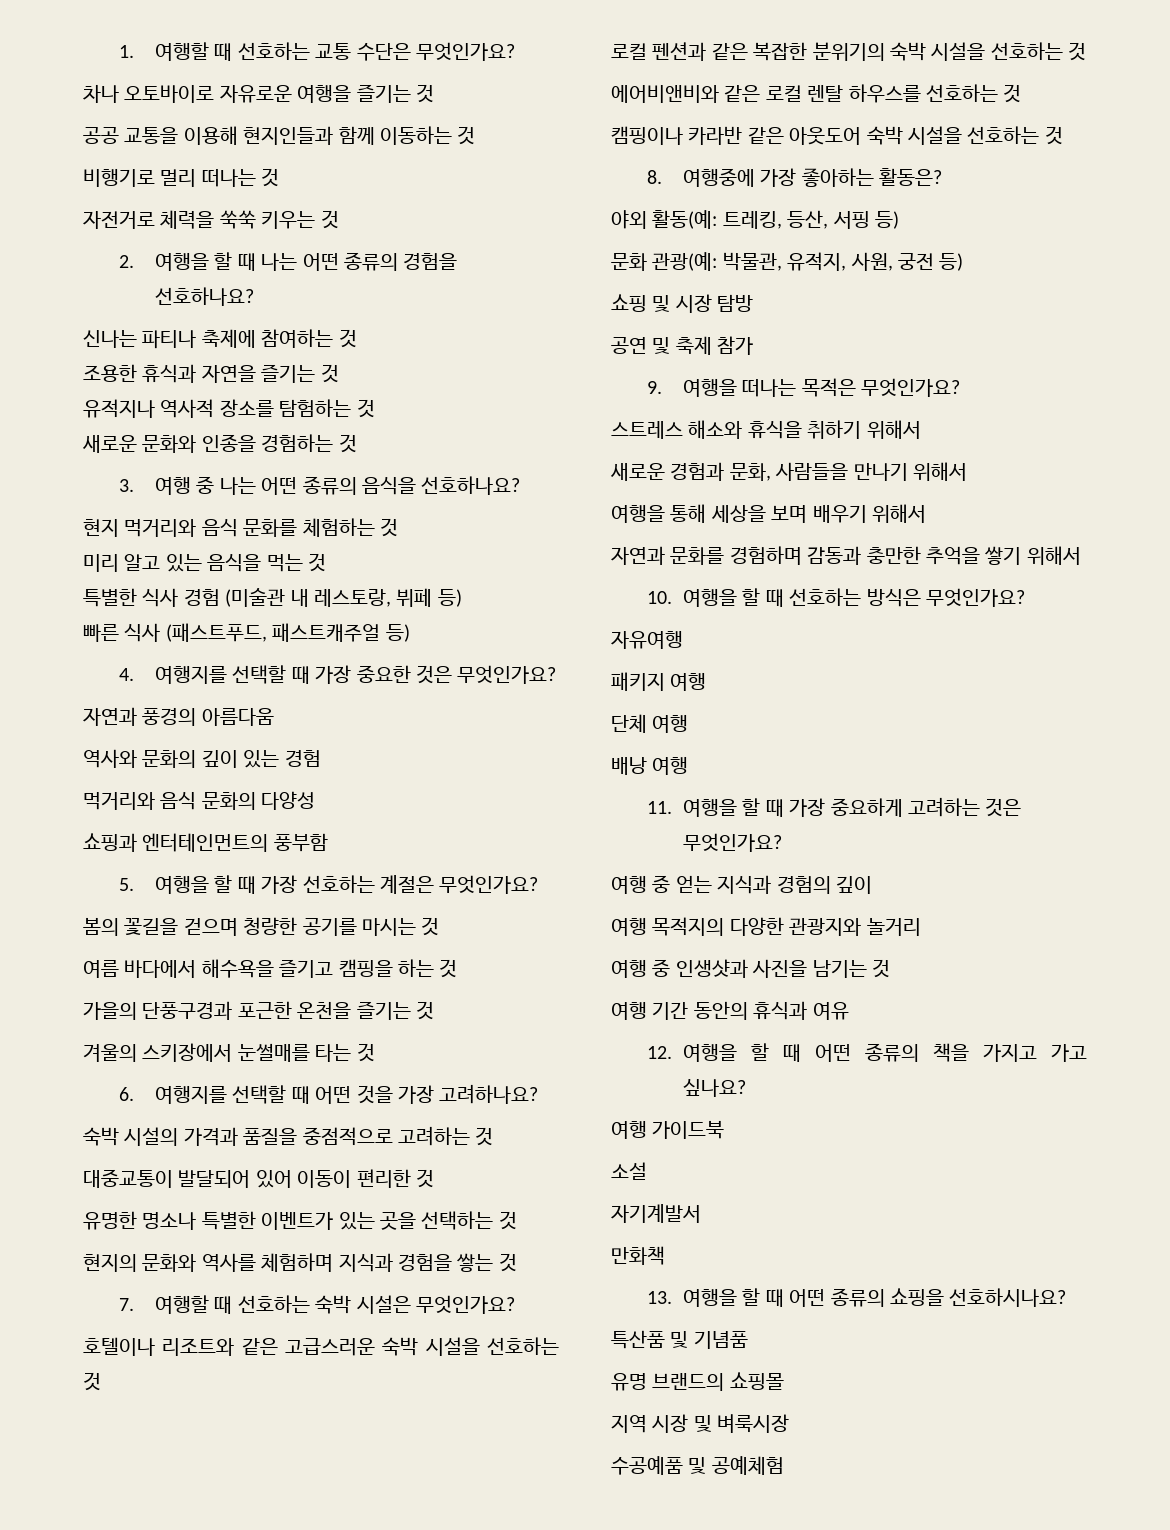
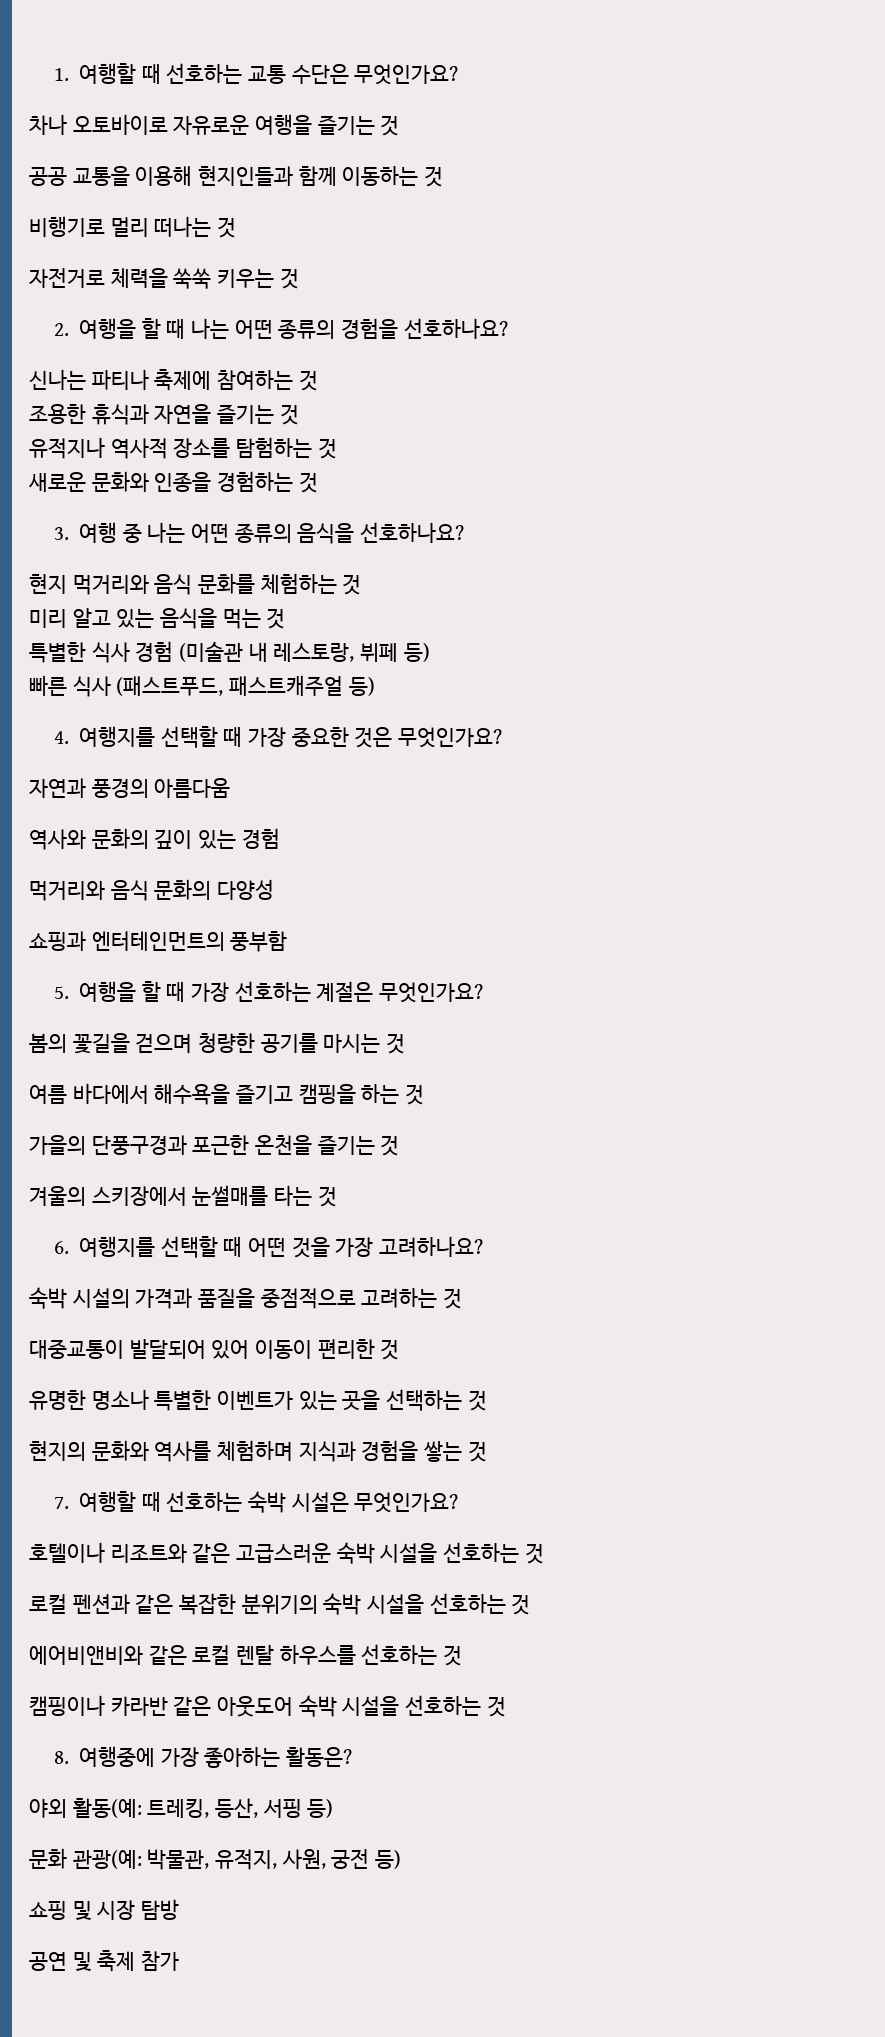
- 9. 여행을 떠나는 목적은 무엇인가요?
- 스트레스 해소와 휴식을 취하기 위해서
- 새로운 경험과 문화, 사람들을 만나기 위해서
- 여행을 통해 세상을 보며 배우기 위해서
- 자연과 문화를 경험하며 감동과 충만한 추억을 쌓기 위해서
- 10. 여행을 할 때 선호하는 방식은 무엇인가요?
- 자유여행
- 패키지 여행
- 단체 여행
- 배낭 여행
- 11. 여행을 할 때 가장 중요하게 고려하는 것은 무엇인가요?
- 여행 중 얻는 지식과 경험의 깊이
- 여행 목적지의 다양한 관광지와 놀거리
- 여행 중 인생샷과 사진을 남기는 것
- 여행 기간 동안의 휴식과 여유
- 12. 여행을 할 때 어떤 종류의 책을 가지고 가고 싶나요?
- 여행 가이드북
- 소설
- 자기계발서
- 만화책
- 13. 여행을 할 때 어떤 종류의 쇼핑을 선호하시나요?
- 특산품 및 기념품
- 유명 브랜드의 쇼핑몰
- 지역 시장 및 벼룩시장
- 수공예품 및 공예체험

